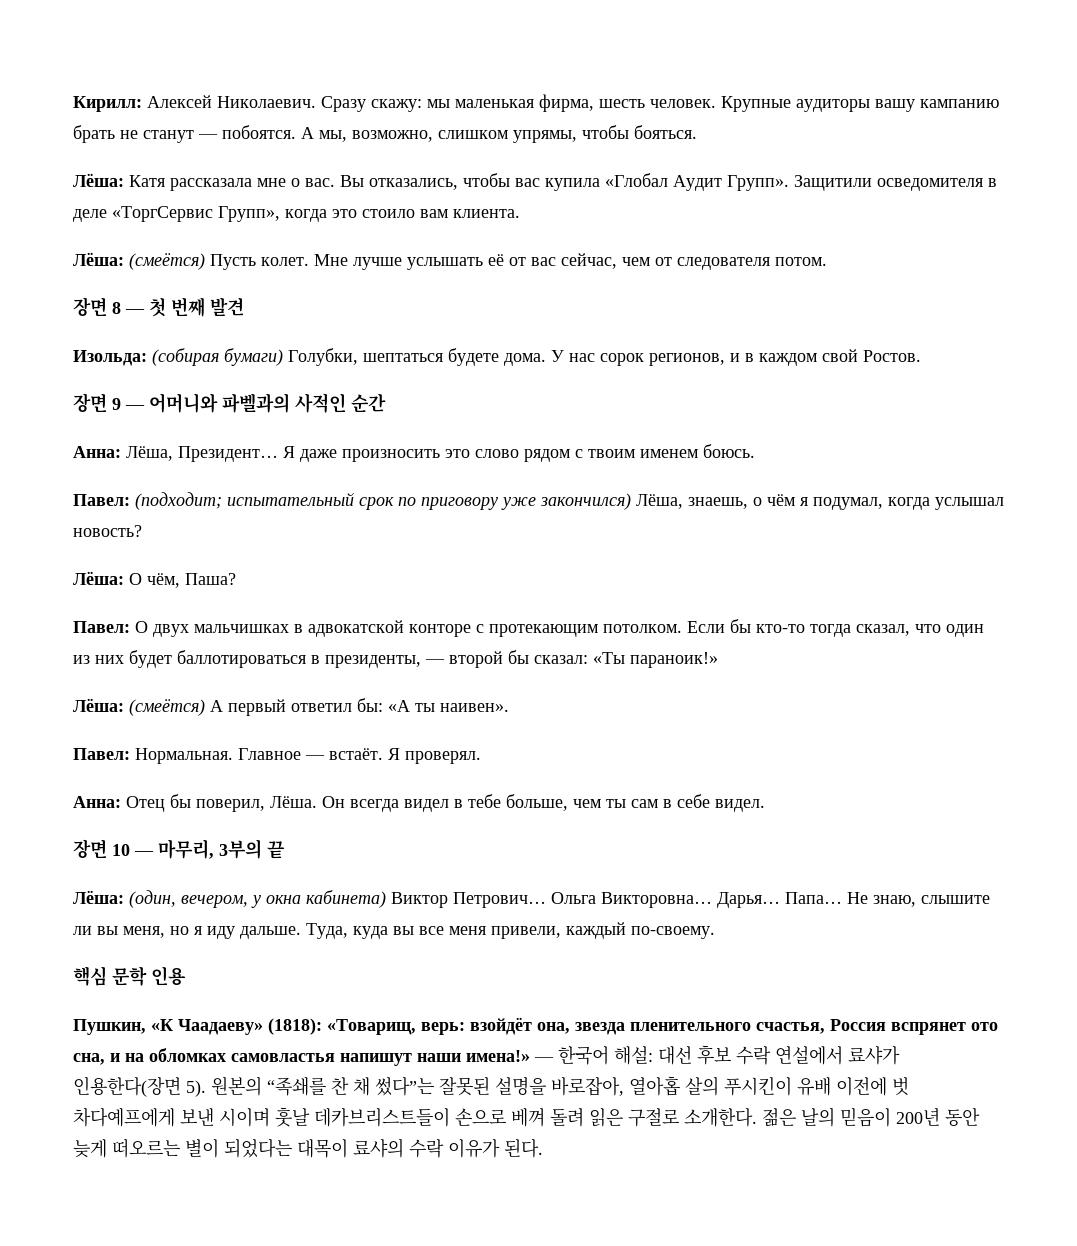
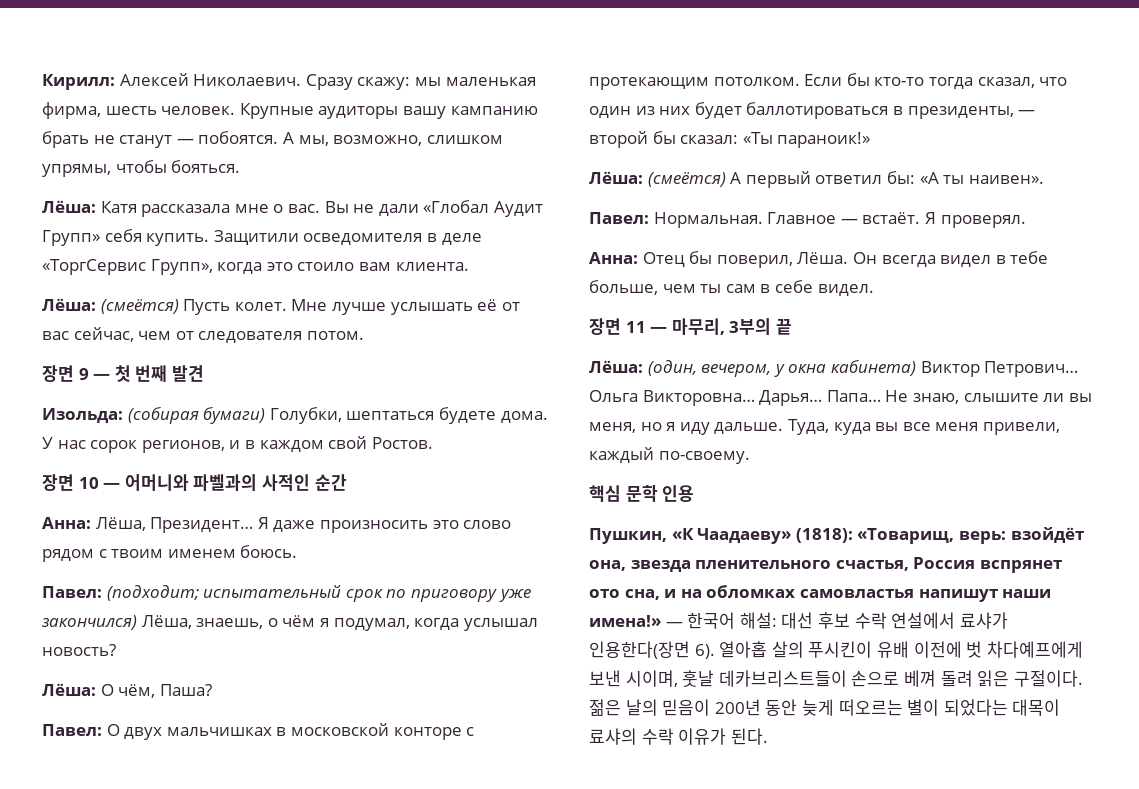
- Вы отказались, чтобы вас купила «Глобал Аудит Групп».
+ Вы не дали «Глобал Аудит Групп» себя купить.
- 장면 8 — 첫 번째 발견
+ 장면 9 — 첫 번째 발견
- 장면 9 — 어머니와 파벨과의 사적인 순간
+ 장면 10 — 어머니와 파벨과의 사적인 순간
- Павел: О двух мальчишках в адвокатской конторе с протекающим потолком.
+ Павел: О двух мальчишках в московской конторе с протекающим потолком.
- 장면 10 — 마무리, 3부의 끝
+ 장면 11 — 마무리, 3부의 끝
- — 한국어 해설: 대선 후보 수락 연설에서 료샤가 인용한다(장면 5). 원본의 “족쇄를 찬 채 썼다”는 잘못된 설명을 바로잡아, 열아홉 살의 푸시킨이 유배 이전에 벗 차다예프에게 보낸 시이며 훗날 데카브리스트들이 손으로 베껴 돌려 읽은 구절로 소개한다.
+ — 한국어 해설: 대선 후보 수락 연설에서 료샤가 인용한다(장면 6). 열아홉 살의 푸시킨이 유배 이전에 벗 차다예프에게 보낸 시이며, 훗날 데카브리스트들이 손으로 베껴 돌려 읽은 구절이다.

